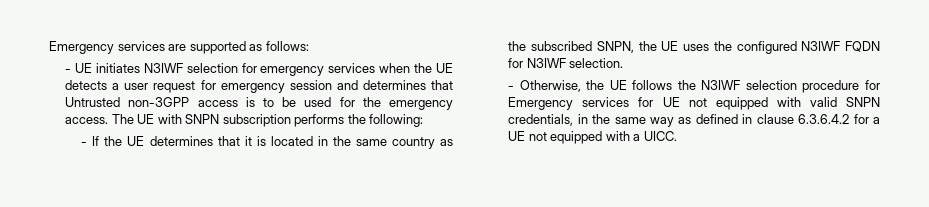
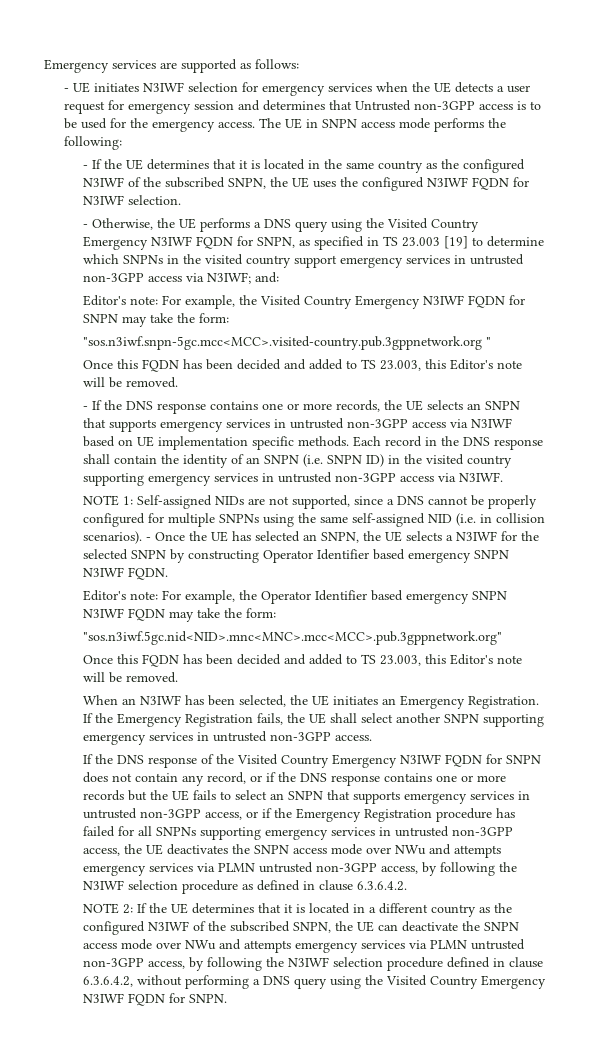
- The UE with SNPN subscription performs the following:
+ The UE in SNPN access mode performs the following:
- - If the UE determines that it is located in the same country as the subscribed SNPN, the UE uses the configured N3IWF FQDN for N3IWF selection.
+ - If the UE determines that it is located in the same country as the configured N3IWF of the subscribed SNPN, the UE uses the configured N3IWF FQDN for N3IWF selection.
- - Otherwise, the UE follows the N3IWF selection procedure for Emergency services for UE not equipped with valid SNPN credentials, in the same way as defined in clause 6.3.6.4.2 for a UE not equipped with a UICC.
+ - Otherwise, the UE performs a DNS query using the Visited Country Emergency N3IWF FQDN for SNPN, as specified in TS 23.003 [19] to determine which SNPNs in the visited country support emergency services in untrusted non-3GPP access via N3IWF; and:
+ Editor's note: For example, the Visited Country Emergency N3IWF FQDN for SNPN may take the form:
+ "sos.n3iwf.snpn-5gc.mcc<MCC>.visited-country.pub.3gppnetwork.org "
+ Once this FQDN has been decided and added to TS 23.003, this Editor's note will be removed.
+ - If the DNS response contains one or more records, the UE selects an SNPN that supports emergency services in untrusted non-3GPP access via N3IWF based on UE implementation specific methods. Each record in the DNS response shall contain the identity of an SNPN (i.e. SNPN ID) in the visited country supporting emergency services in untrusted non-3GPP access via N3IWF.
+ NOTE 1: Self-assigned NIDs are not supported, since a DNS cannot be properly configured for multiple SNPNs using the same self-assigned NID (i.e. in collision scenarios). - Once the UE has selected an SNPN, the UE selects a N3IWF for the selected SNPN by constructing Operator Identifier based emergency SNPN N3IWF FQDN.
+ Editor's note: For example, the Operator Identifier based emergency SNPN N3IWF FQDN may take the form:
+ "sos.n3iwf.5gc.nid<NID>.mnc<MNC>.mcc<MCC>.pub.3gppnetwork.org"
+ Once this FQDN has been decided and added to TS 23.003, this Editor's note will be removed.
+ When an N3IWF has been selected, the UE initiates an Emergency Registration. If the Emergency Registration fails, the UE shall select another SNPN supporting emergency services in untrusted non-3GPP access.
+ If the DNS response of the Visited Country Emergency N3IWF FQDN for SNPN does not contain any record, or if the DNS response contains one or more records but the UE fails to select an SNPN that supports emergency services in untrusted non-3GPP access, or if the Emergency Registration procedure has failed for all SNPNs supporting emergency services in untrusted non-3GPP access, the UE deactivates the SNPN access mode over NWu and attempts emergency services via PLMN untrusted non-3GPP access, by following the N3IWF selection procedure as defined in clause 6.3.6.4.2.
+ NOTE 2: If the UE determines that it is located in a different country as the configured N3IWF of the subscribed SNPN, the UE can deactivate the SNPN access mode over NWu and attempts emergency services via PLMN untrusted non-3GPP access, by following the N3IWF selection procedure defined in clause 6.3.6.4.2, without performing a DNS query using the Visited Country Emergency N3IWF FQDN for SNPN.

